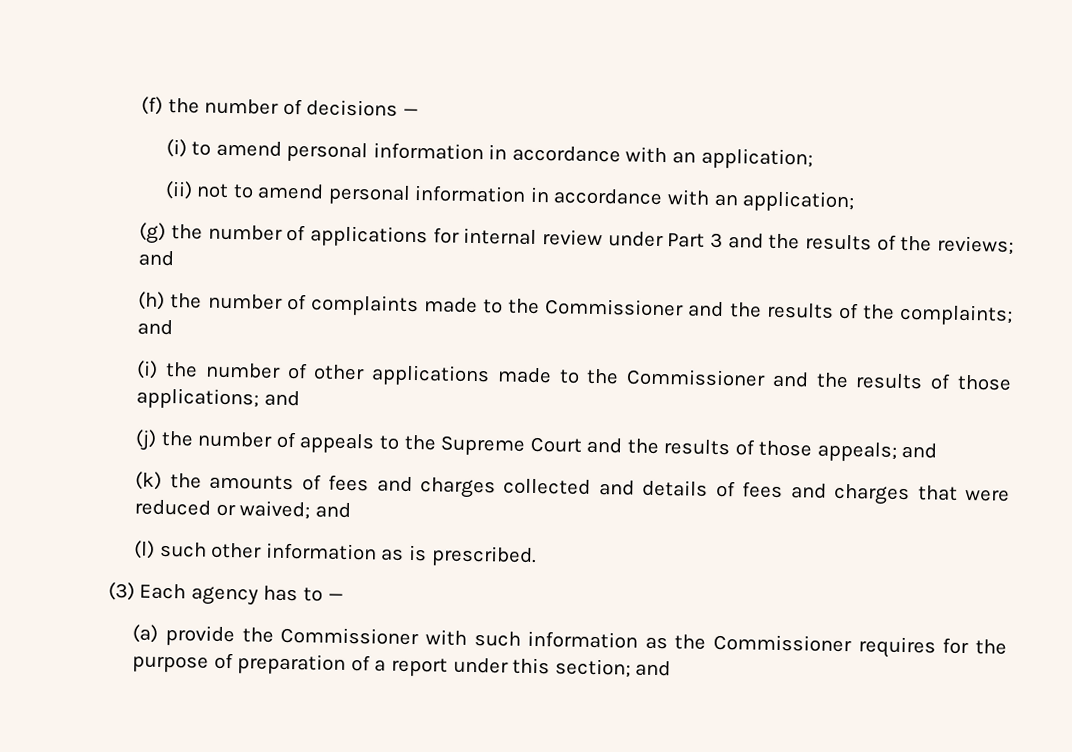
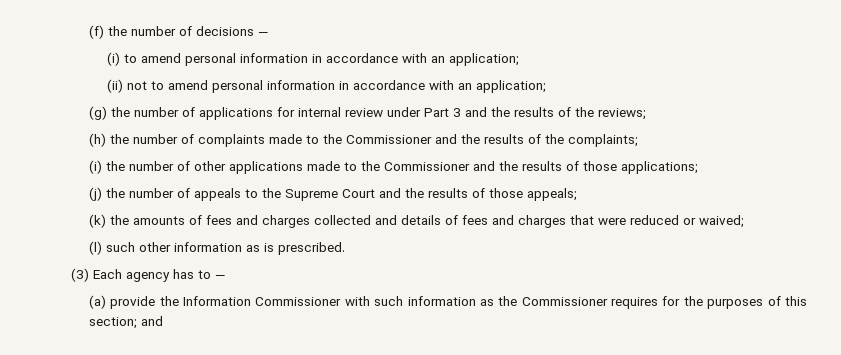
- (g) the number of applications for internal review under Part 3 and the results of the reviews; and
+ (g) the number of applications for internal review under Part 3 and the results of the reviews;
- (h) the number of complaints made to the Commissioner and the results of the complaints; and
+ (h) the number of complaints made to the Commissioner and the results of the complaints;
- (i) the number of other applications made to the Commissioner and the results of those applications; and
+ (i) the number of other applications made to the Commissioner and the results of those applications;
- (j) the number of appeals to the Supreme Court and the results of those appeals; and
+ (j) the number of appeals to the Supreme Court and the results of those appeals;
- (k) the amounts of fees and charges collected and details of fees and charges that were reduced or waived; and
+ (k) the amounts of fees and charges collected and details of fees and charges that were reduced or waived;
- (a) provide the Commissioner with such information as the Commissioner requires for the purpose of preparation of a report under this section; and
+ (a) provide the Information Commissioner with such information as the Commissioner requires for the purposes of this section; and

